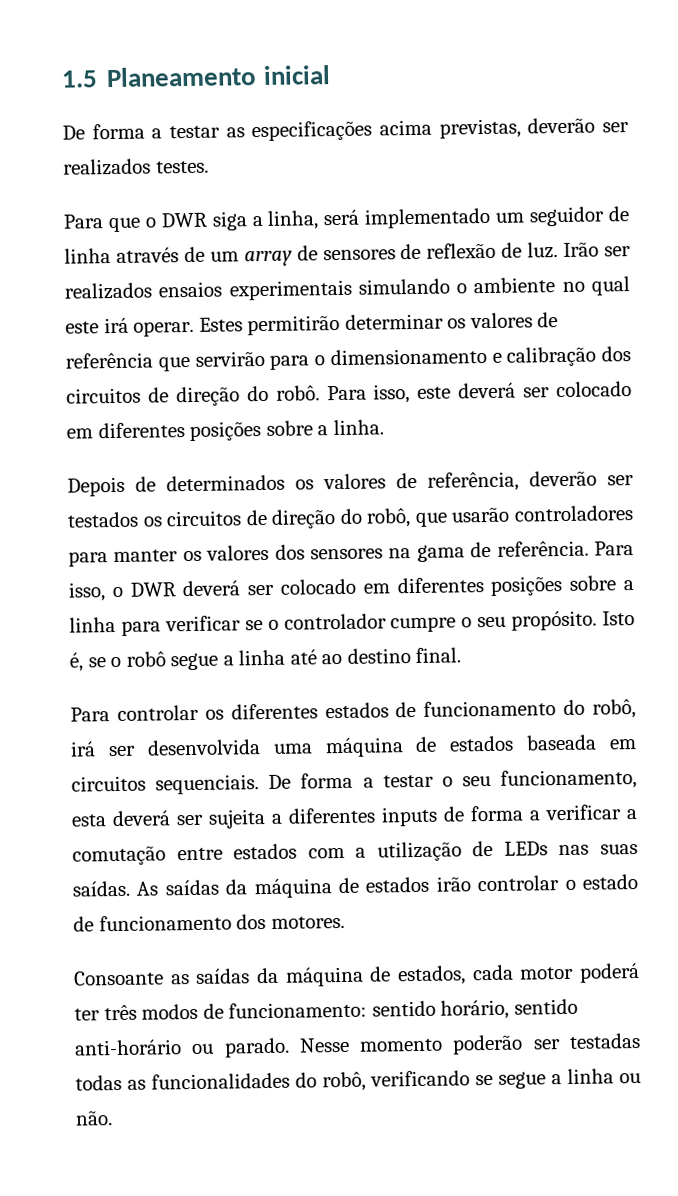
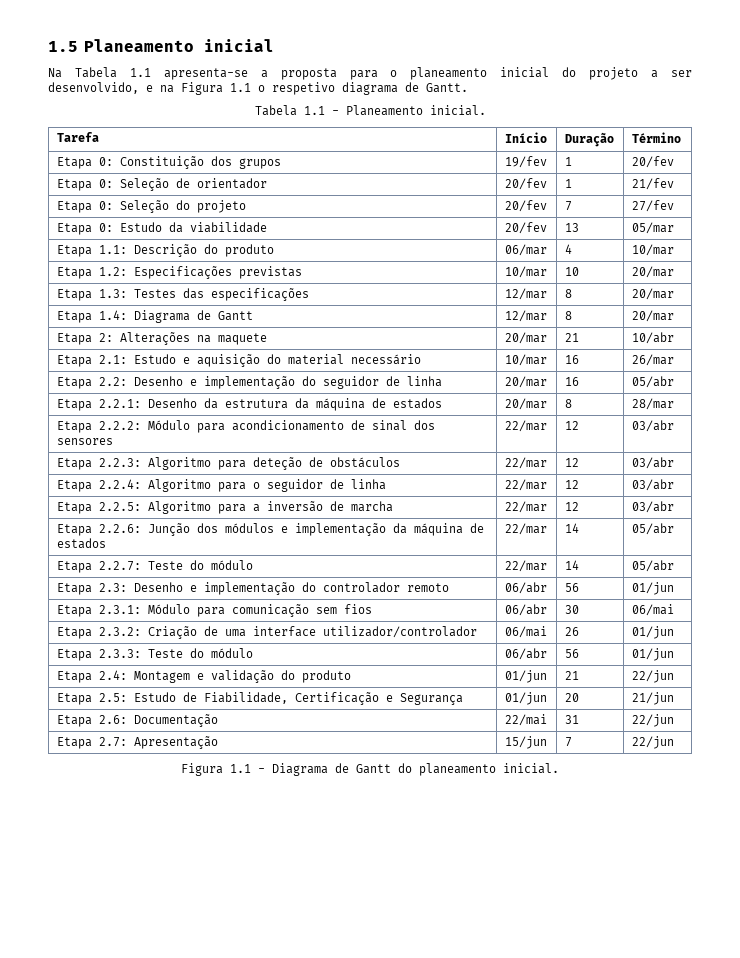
- De forma a testar as especificações acima previstas, deverão ser realizados testes.
- Para que o DWR siga a linha, será implementado um seguidor de linha através de um array de sensores de reflexão de luz. Irão ser realizados ensaios experimentais simulando o ambiente no qual este irá operar. Estes permitirão determinar os valores de referência que servirão para o dimensionamento e calibração dos circuitos de direção do robô. Para isso, este deverá ser colocado em diferentes posições sobre a linha.
- Depois de determinados os valores de referência, deverão ser testados os circuitos de direção do robô, que usarão controladores para manter os valores dos sensores na gama de referência. Para isso, o DWR deverá ser colocado em diferentes posições sobre a linha para verificar se o controlador cumpre o seu propósito. Isto é, se o robô segue a linha até ao destino final.
- Para controlar os diferentes estados de funcionamento do robô, irá ser desenvolvida uma máquina de estados baseada em circuitos sequenciais. De forma a testar o seu funcionamento, esta deverá ser sujeita a diferentes inputs de forma a verificar a comutação entre estados com a utilização de LEDs nas suas saídas. As saídas da máquina de estados irão controlar o estado de funcionamento dos motores.
- Consoante as saídas da máquina de estados, cada motor poderá ter três modos de funcionamento: sentido horário, sentido anti-horário ou parado. Nesse momento poderão ser testadas todas as funcionalidades do robô, verificando se segue a linha ou não.
+ Na Tabela 1.1 apresenta-se a proposta para o planeamento inicial do projeto a ser desenvolvido, e na Figura 1.1 o respetivo diagrama de Gantt.
+ Tabela 1.1 - Planeamento inicial.
+ Tarefa | Início | Duração | Término
+ Etapa 0: Constituição dos grupos | 19/fev | 1 | 20/fev
+ Etapa 0: Seleção de orientador | 20/fev | 1 | 21/fev
+ Etapa 0: Seleção do projeto | 20/fev | 7 | 27/fev
+ Etapa 0: Estudo da viabilidade | 20/fev | 13 | 05/mar
+ Etapa 1.1: Descrição do produto | 06/mar | 4 | 10/mar
+ Etapa 1.2: Especificações previstas | 10/mar | 10 | 20/mar
+ Etapa 1.3: Testes das especificações | 12/mar | 8 | 20/mar
+ Etapa 1.4: Diagrama de Gantt | 12/mar | 8 | 20/mar
+ Etapa 2: Alterações na maquete | 20/mar | 21 | 10/abr
+ Etapa 2.1: Estudo e aquisição do material necessário | 10/mar | 16 | 26/mar
+ Etapa 2.2: Desenho e implementação do seguidor de linha | 20/mar | 16 | 05/abr
+ Etapa 2.2.1: Desenho da estrutura da máquina de estados | 20/mar | 8 | 28/mar
+ Etapa 2.2.2: Módulo para acondicionamento de sinal dos sensores | 22/mar | 12 | 03/abr
+ Etapa 2.2.3: Algoritmo para deteção de obstáculos | 22/mar | 12 | 03/abr
+ Etapa 2.2.4: Algoritmo para o seguidor de linha | 22/mar | 12 | 03/abr
+ Etapa 2.2.5: Algoritmo para a inversão de marcha | 22/mar | 12 | 03/abr
+ Etapa 2.2.6: Junção dos módulos e implementação da máquina de estados | 22/mar | 14 | 05/abr
+ Etapa 2.2.7: Teste do módulo | 22/mar | 14 | 05/abr
+ Etapa 2.3: Desenho e implementação do controlador remoto | 06/abr | 56 | 01/jun
+ Etapa 2.3.1: Módulo para comunicação sem fios | 06/abr | 30 | 06/mai
+ Etapa 2.3.2: Criação de uma interface utilizador/controlador | 06/mai | 26 | 01/jun
+ Etapa 2.3.3: Teste do módulo | 06/abr | 56 | 01/jun
+ Etapa 2.4: Montagem e validação do produto | 01/jun | 21 | 22/jun
+ Etapa 2.5: Estudo de Fiabilidade, Certificação e Segurança | 01/jun | 20 | 21/jun
+ Etapa 2.6: Documentação | 22/mai | 31 | 22/jun
+ Etapa 2.7: Apresentação | 15/jun | 7 | 22/jun
+ Figura 1.1 - Diagrama de Gantt do planeamento inicial.

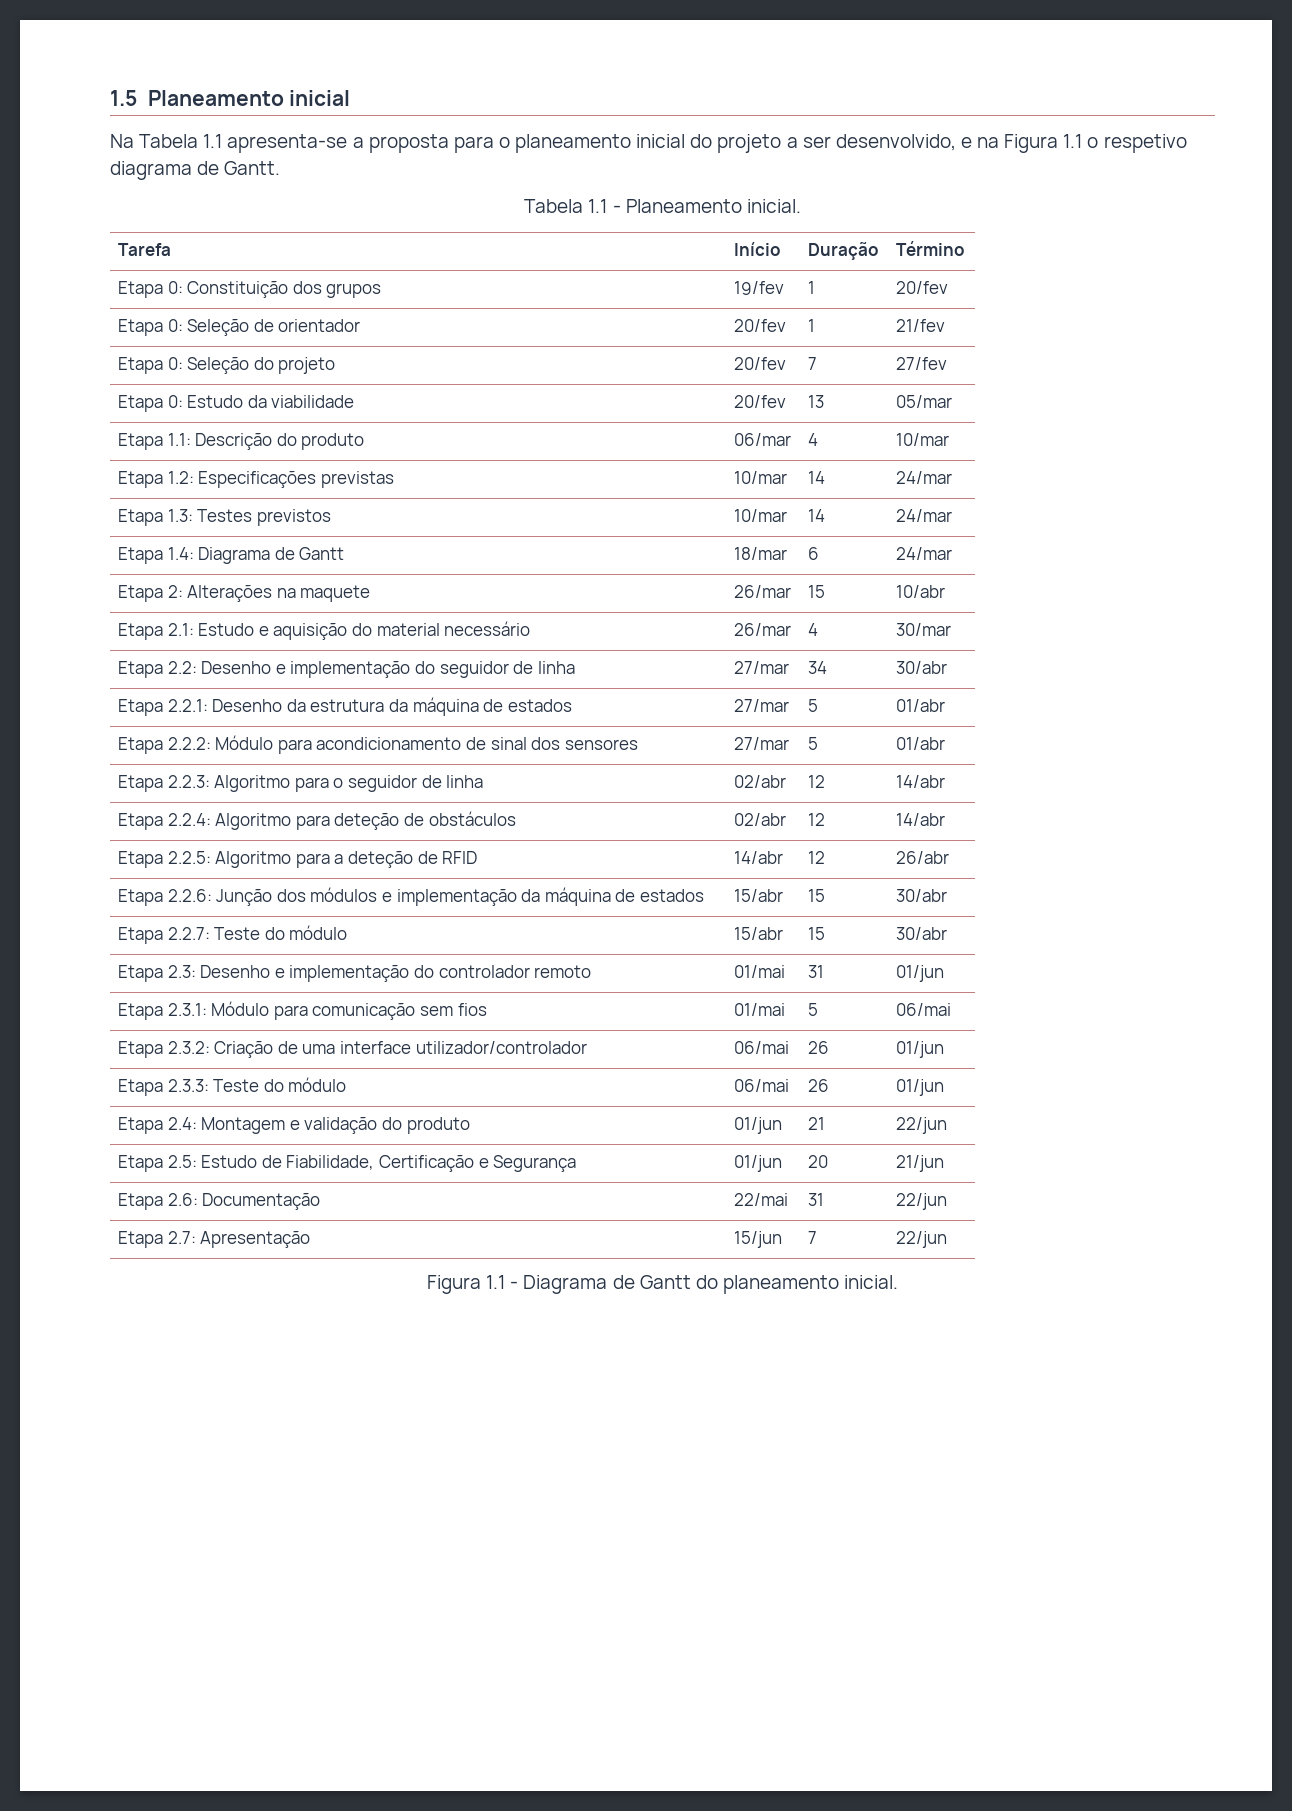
- Etapa 1.2: Especificações previstas | 10/mar | 10 | 20/mar
+ Etapa 1.2: Especificações previstas | 10/mar | 14 | 24/mar
- Etapa 1.3: Testes das especificações | 12/mar | 8 | 20/mar
+ Etapa 1.3: Testes previstos | 10/mar | 14 | 24/mar
- Etapa 1.4: Diagrama de Gantt | 12/mar | 8 | 20/mar
+ Etapa 1.4: Diagrama de Gantt | 18/mar | 6 | 24/mar
- Etapa 2: Alterações na maquete | 20/mar | 21 | 10/abr
+ Etapa 2: Alterações na maquete | 26/mar | 15 | 10/abr
- Etapa 2.1: Estudo e aquisição do material necessário | 10/mar | 16 | 26/mar
+ Etapa 2.1: Estudo e aquisição do material necessário | 26/mar | 4 | 30/mar
- Etapa 2.2: Desenho e implementação do seguidor de linha | 20/mar | 16 | 05/abr
+ Etapa 2.2: Desenho e implementação do seguidor de linha | 27/mar | 34 | 30/abr
- Etapa 2.2.1: Desenho da estrutura da máquina de estados | 20/mar | 8 | 28/mar
+ Etapa 2.2.1: Desenho da estrutura da máquina de estados | 27/mar | 5 | 01/abr
- Etapa 2.2.2: Módulo para acondicionamento de sinal dos sensores | 22/mar | 12 | 03/abr
+ Etapa 2.2.2: Módulo para acondicionamento de sinal dos sensores | 27/mar | 5 | 01/abr
- Etapa 2.2.3: Algoritmo para deteção de obstáculos | 22/mar | 12 | 03/abr
- Etapa 2.2.4: Algoritmo para o seguidor de linha | 22/mar | 12 | 03/abr
+ Etapa 2.2.3: Algoritmo para o seguidor de linha | 02/abr | 12 | 14/abr
+ Etapa 2.2.4: Algoritmo para deteção de obstáculos | 02/abr | 12 | 14/abr
- Etapa 2.2.5: Algoritmo para a inversão de marcha | 22/mar | 12 | 03/abr
+ Etapa 2.2.5: Algoritmo para a deteção de RFID | 14/abr | 12 | 26/abr
- Etapa 2.2.6: Junção dos módulos e implementação da máquina de estados | 22/mar | 14 | 05/abr
+ Etapa 2.2.6: Junção dos módulos e implementação da máquina de estados | 15/abr | 15 | 30/abr
- Etapa 2.2.7: Teste do módulo | 22/mar | 14 | 05/abr
+ Etapa 2.2.7: Teste do módulo | 15/abr | 15 | 30/abr
- Etapa 2.3: Desenho e implementação do controlador remoto | 06/abr | 56 | 01/jun
+ Etapa 2.3: Desenho e implementação do controlador remoto | 01/mai | 31 | 01/jun
- Etapa 2.3.1: Módulo para comunicação sem fios | 06/abr | 30 | 06/mai
+ Etapa 2.3.1: Módulo para comunicação sem fios | 01/mai | 5 | 06/mai
- Etapa 2.3.3: Teste do módulo | 06/abr | 56 | 01/jun
+ Etapa 2.3.3: Teste do módulo | 06/mai | 26 | 01/jun

